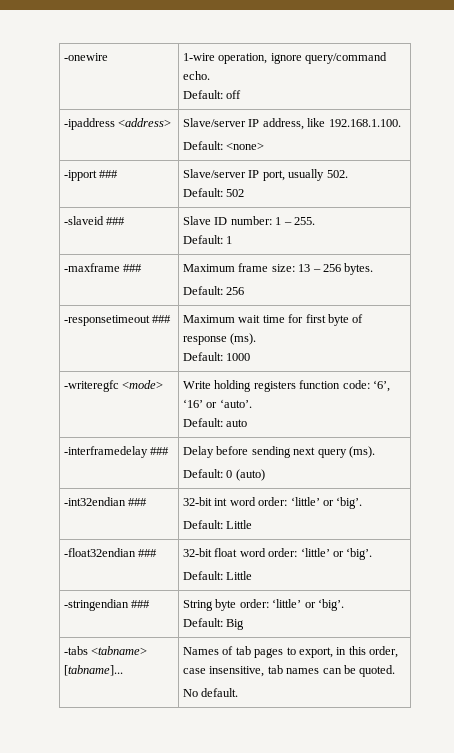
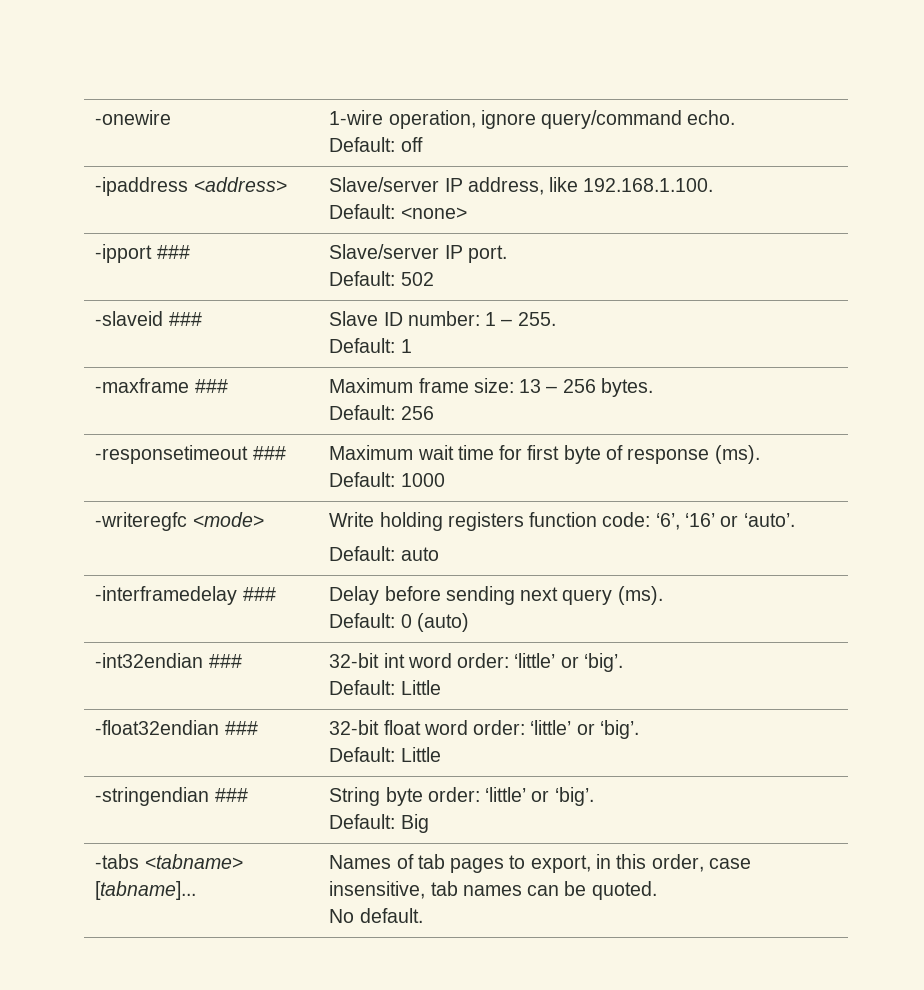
- -ipport ### | Slave/server IP port, usually 502.
+ -ipport ### | Slave/server IP port.

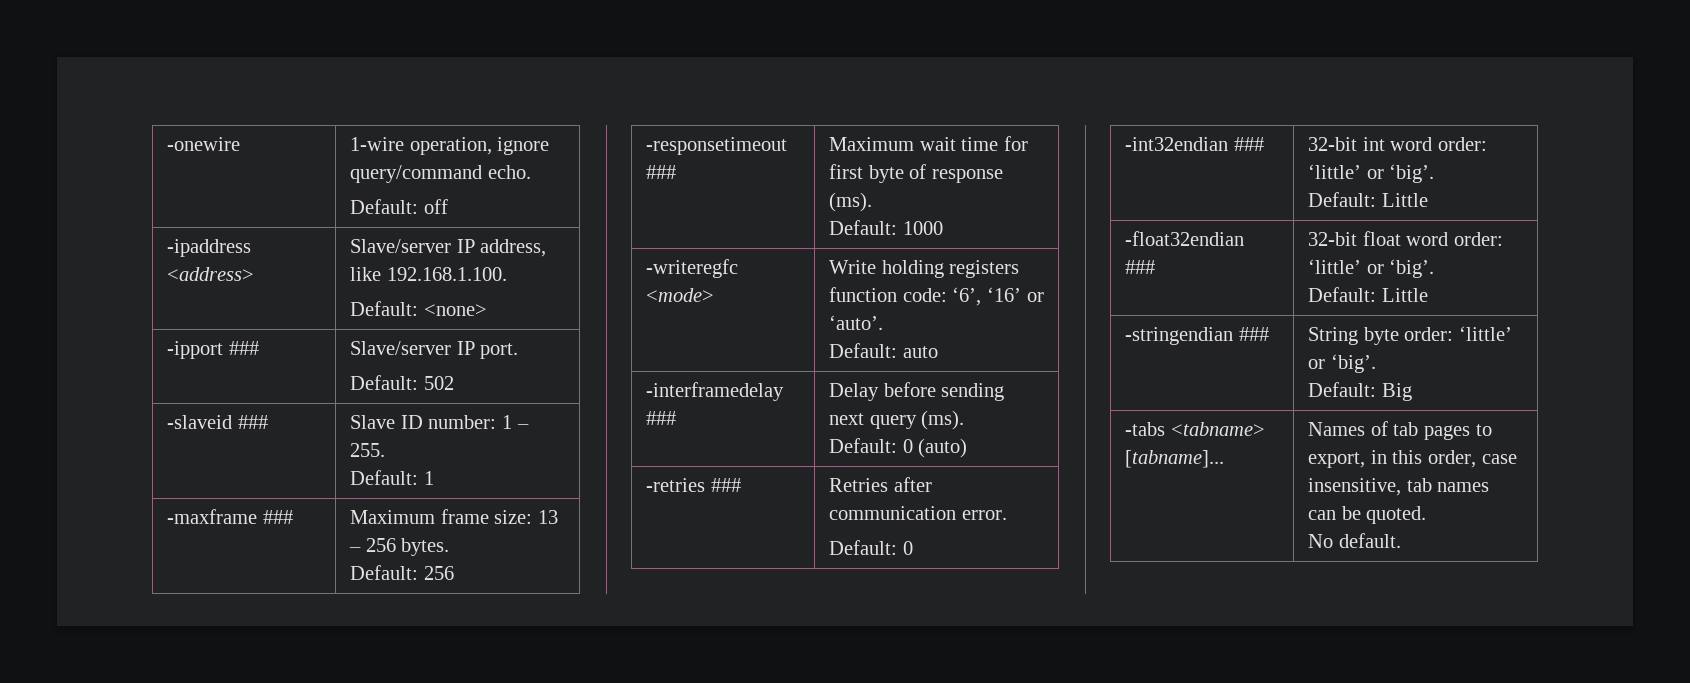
+ -retries ### | Retries after communication error.
+ Default: 0

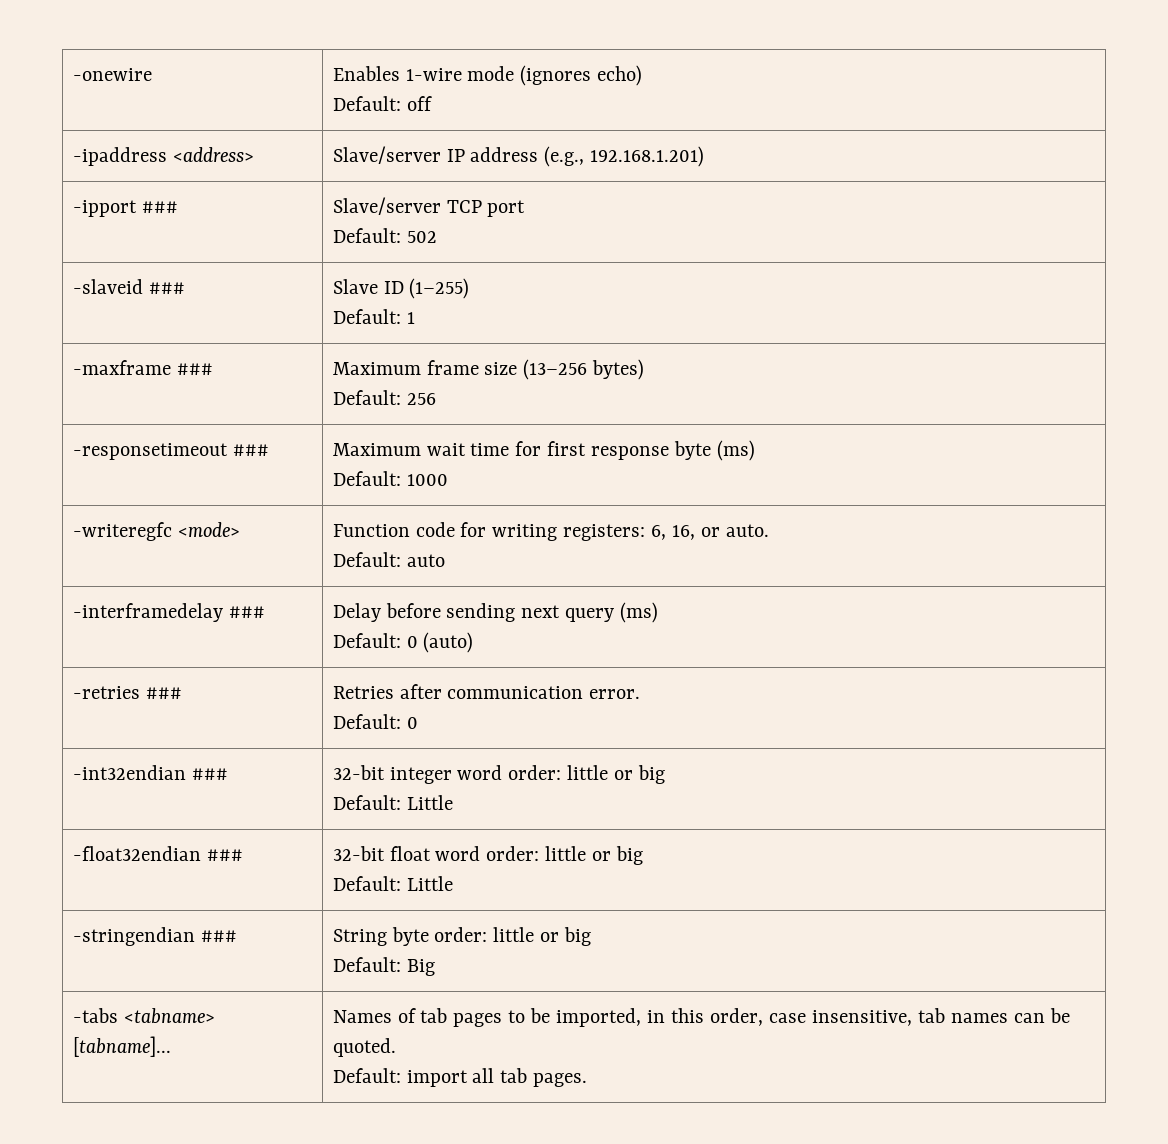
- -onewire | 1-wire operation, ignore query/command echo.
+ -onewire | Enables 1-wire mode (ignores echo)
- -ipaddress <address> | Slave/server IP address, like 192.168.1.100.
- Default: <none>
+ -ipaddress <address> | Slave/server IP address (e.g., 192.168.1.201)
- -ipport ### | Slave/server IP port.
+ -ipport ### | Slave/server TCP port
- -slaveid ### | Slave ID number: 1 – 255.
+ -slaveid ### | Slave ID (1–255)
- -maxframe ### | Maximum frame size: 13 – 256 bytes.
+ -maxframe ### | Maximum frame size (13–256 bytes)
- -responsetimeout ### | Maximum wait time for first byte of response (ms).
+ -responsetimeout ### | Maximum wait time for first response byte (ms)
- -writeregfc <mode> | Write holding registers function code: ‘6’, ‘16’ or ‘auto’.
+ -writeregfc <mode> | Function code for writing registers: 6, 16, or auto.
- -interframedelay ### | Delay before sending next query (ms).
+ -interframedelay ### | Delay before sending next query (ms)
- -int32endian ### | 32-bit int word order: ‘little’ or ‘big’.
+ -int32endian ### | 32-bit integer word order: little or big
- -float32endian ### | 32-bit float word order: ‘little’ or ‘big’.
+ -float32endian ### | 32-bit float word order: little or big
- -stringendian ### | String byte order: ‘little’ or ‘big’.
+ -stringendian ### | String byte order: little or big
- -tabs <tabname> [tabname]... | Names of tab pages to export, in this order, case insensitive, tab names can be quoted.
- No default.
+ -tabs <tabname> [tabname]... | Names of tab pages to be imported, in this order, case insensitive, tab names can be quoted.
+ Default: import all tab pages.

